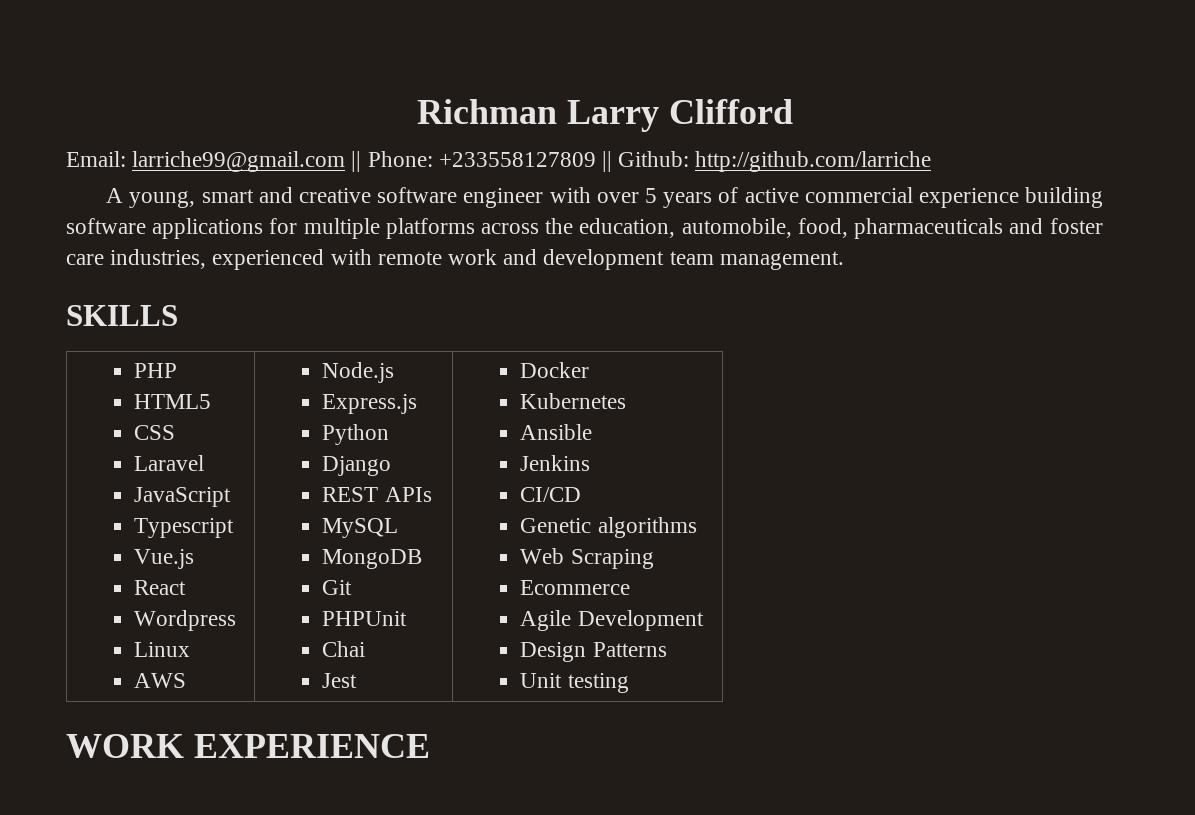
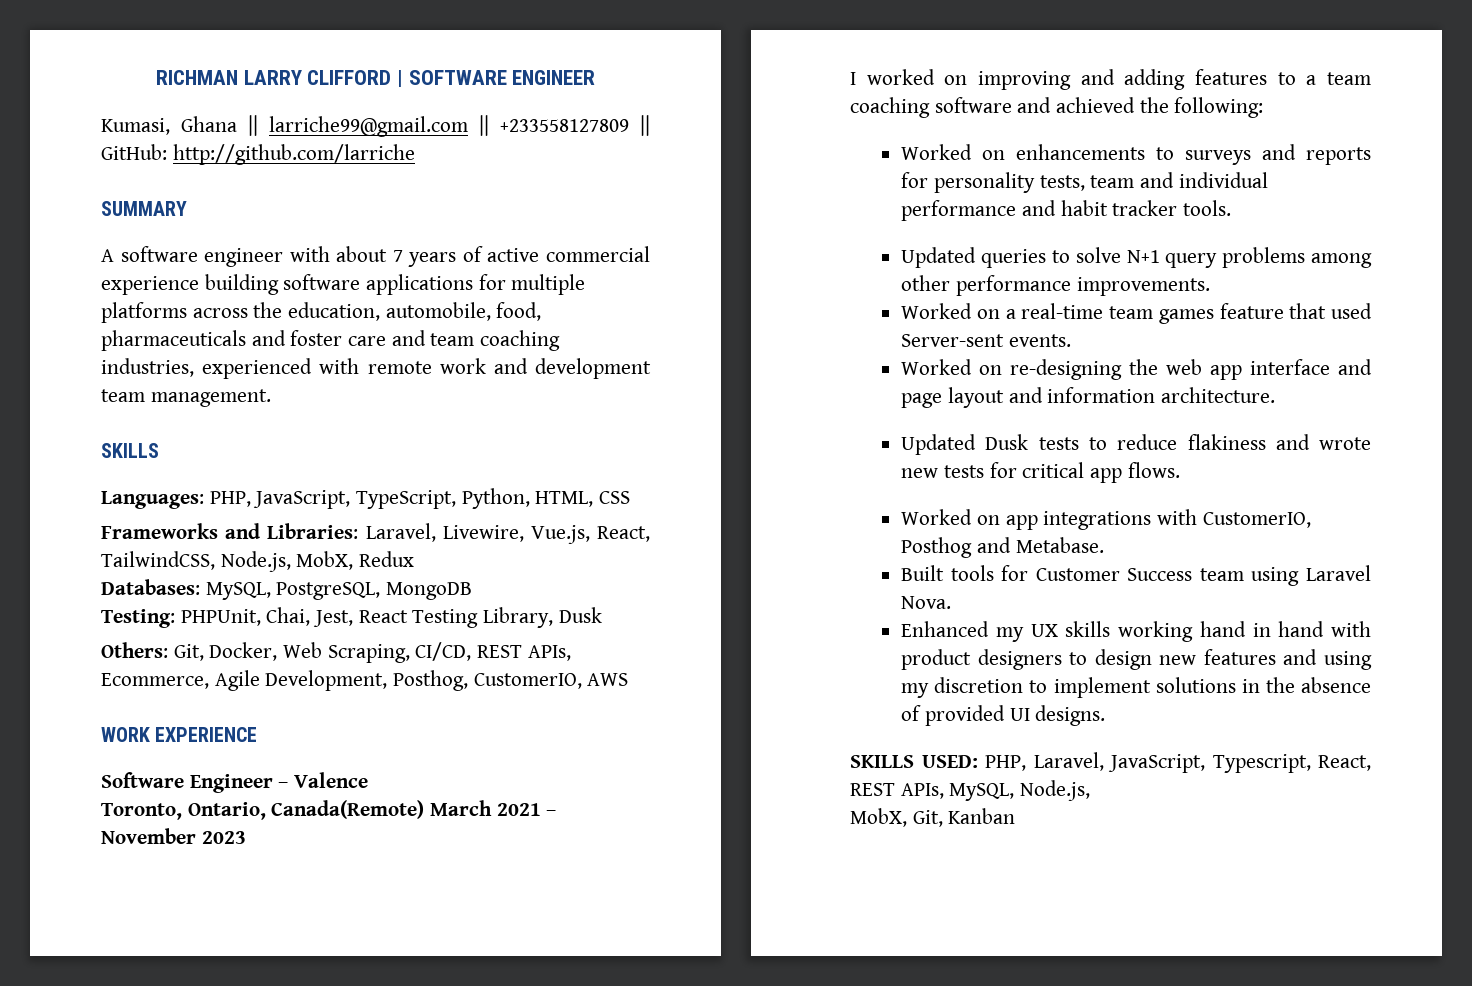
- Richman Larry Clifford
- Email: larriche99@gmail.com || Phone: +233558127809 || Github: http://github.com/larriche
+ RICHMAN LARRY CLIFFORD | SOFTWARE ENGINEER
+ Kumasi, Ghana || larriche99@gmail.com || +233558127809 || GitHub: http://github.com/larriche
+ SUMMARY
- A young, smart and creative software engineer with over 5 years of active commercial experience building software applications for multiple platforms across the education, automobile, food, pharmaceuticals and foster care industries, experienced with remote work and development team management.
+ A software engineer with about 7 years of active commercial experience building software applications for multiple platforms across the education, automobile, food, pharmaceuticals and foster care and team coaching industries, experienced with remote work and development team management.
- PHP
- HTML5
- CSS
- Laravel
- JavaScript
- Typescript
- Vue.js
- React
- Wordpress
- Linux
- AWS | Node.js
- Express.js
- Python
- Django
- REST APIs
- MySQL
- MongoDB
- Git
- PHPUnit
- Chai
- Jest | Docker
- Kubernetes
- Ansible
- Jenkins
- CI/CD
- Genetic algorithms
- Web Scraping
- Ecommerce
- Agile Development
- Design Patterns
- Unit testing
+ Languages: PHP, JavaScript, TypeScript, Python, HTML, CSS
+ Frameworks and Libraries: Laravel, Livewire, Vue.js, React, TailwindCSS, Node.js, MobX, Redux
+ Databases: MySQL, PostgreSQL, MongoDB
+ Testing: PHPUnit, Chai, Jest, React Testing Library, Dusk
+ Others: Git, Docker, Web Scraping, CI/CD, REST APIs, Ecommerce, Agile Development, Posthog, CustomerIO, AWS
  WORK EXPERIENCE
+ Software Engineer – Valence
+ Toronto, Ontario, Canada(Remote) March 2021 – November 2023
+ I worked on improving and adding features to a team coaching software and achieved the following:
+ Worked on enhancements to surveys and reports for personality tests, team and individual performance and habit tracker tools.
+ Updated queries to solve N+1 query problems among other performance improvements.
+ Worked on a real-time team games feature that used Server-sent events.
+ Worked on re-designing the web app interface and page layout and information architecture.
+ Updated Dusk tests to reduce flakiness and wrote new tests for critical app flows.
+ Worked on app integrations with CustomerIO, Posthog and Metabase.
+ Built tools for Customer Success team using Laravel Nova.
+ Enhanced my UX skills working hand in hand with product designers to design new features and using my discretion to implement solutions in the absence of provided UI designs.
+ SKILLS USED: PHP, Laravel, JavaScript, Typescript, React, REST APIs, MySQL, Node.js,
+ MobX, Git, Kanban

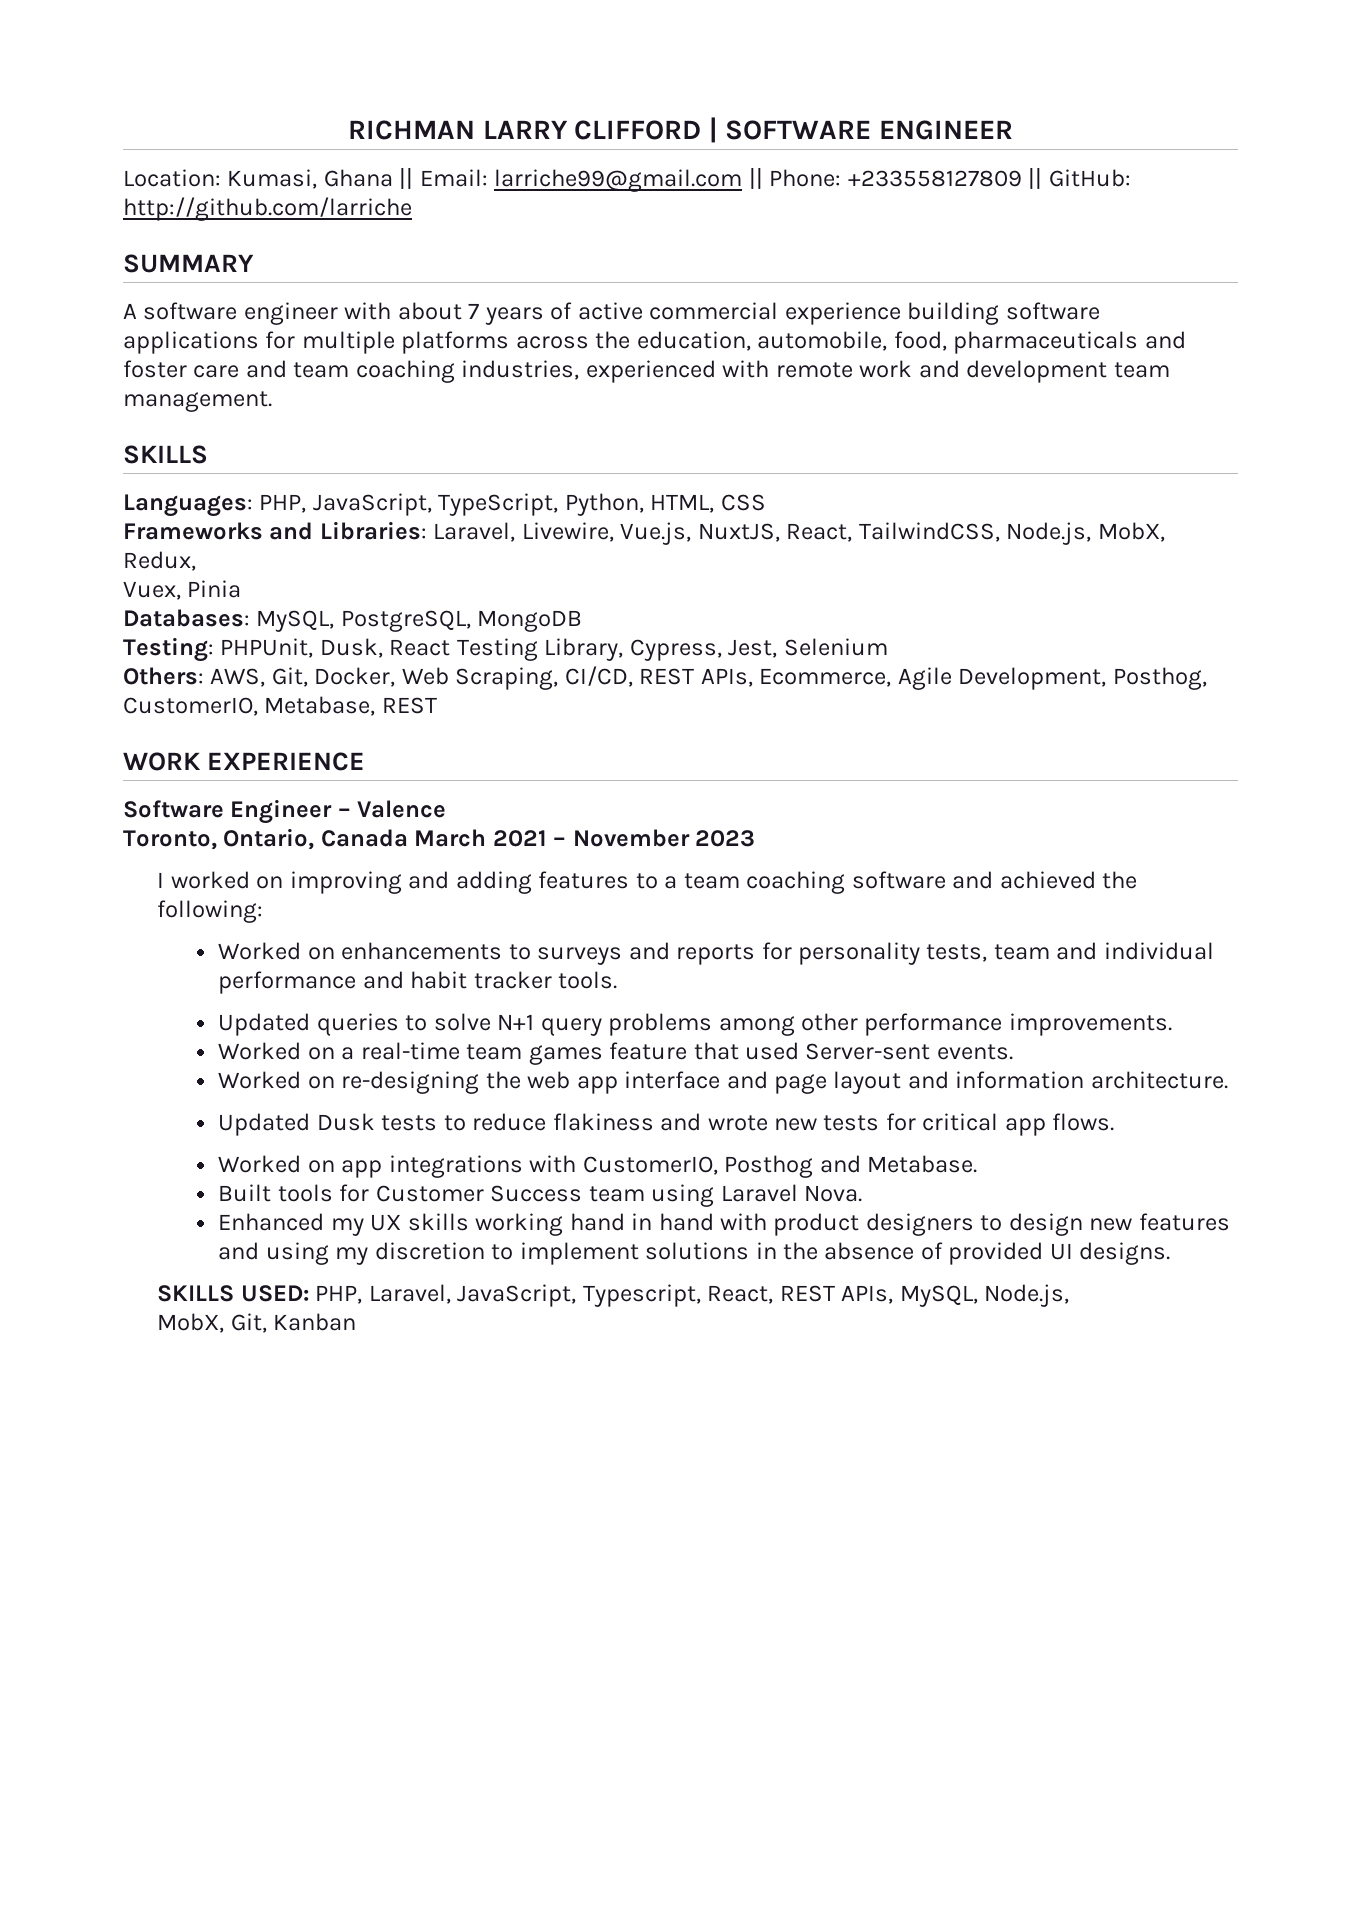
- Kumasi, Ghana || larriche99@gmail.com || +233558127809 || GitHub: http://github.com/larriche
+ Location: Kumasi, Ghana || Email: larriche99@gmail.com || Phone: +233558127809 || GitHub: http://github.com/larriche
- Frameworks and Libraries: Laravel, Livewire, Vue.js, React, TailwindCSS, Node.js, MobX, Redux
+ Frameworks and Libraries: Laravel, Livewire, Vue.js, NuxtJS, React, TailwindCSS, Node.js, MobX, Redux,
+ Vuex, Pinia
- Testing: PHPUnit, Chai, Jest, React Testing Library, Dusk
+ Testing: PHPUnit, Dusk, React Testing Library, Cypress, Jest, Selenium
- Others: Git, Docker, Web Scraping, CI/CD, REST APIs, Ecommerce, Agile Development, Posthog, CustomerIO, AWS
+ Others: AWS, Git, Docker, Web Scraping, CI/CD, REST APIs, Ecommerce, Agile Development, Posthog, CustomerIO, Metabase, REST
- Toronto, Ontario, Canada(Remote) March 2021 – November 2023
+ Toronto, Ontario, Canada March 2021 – November 2023

